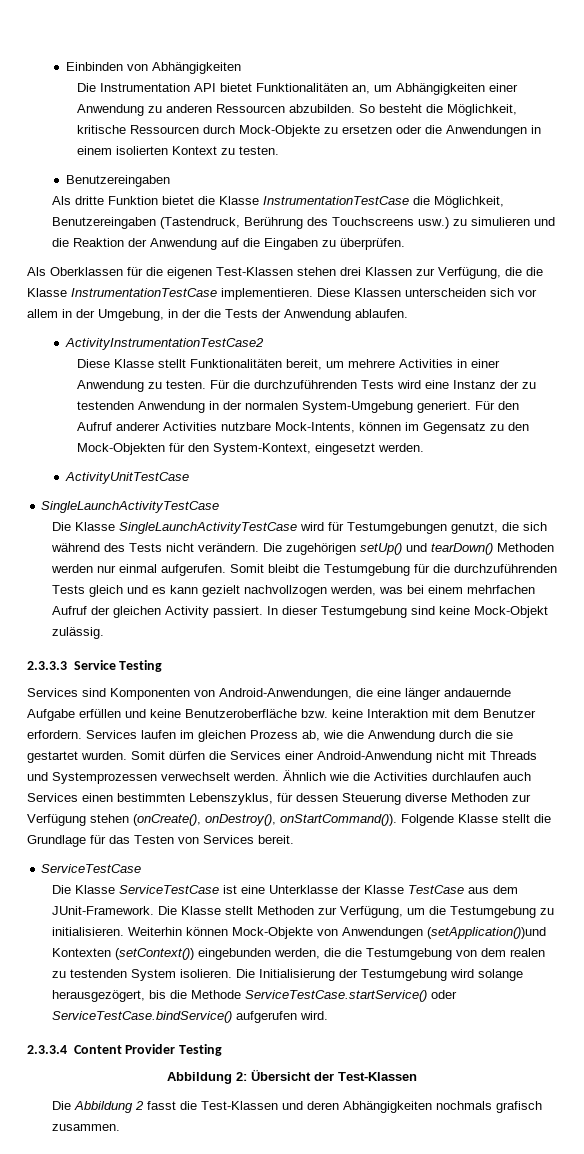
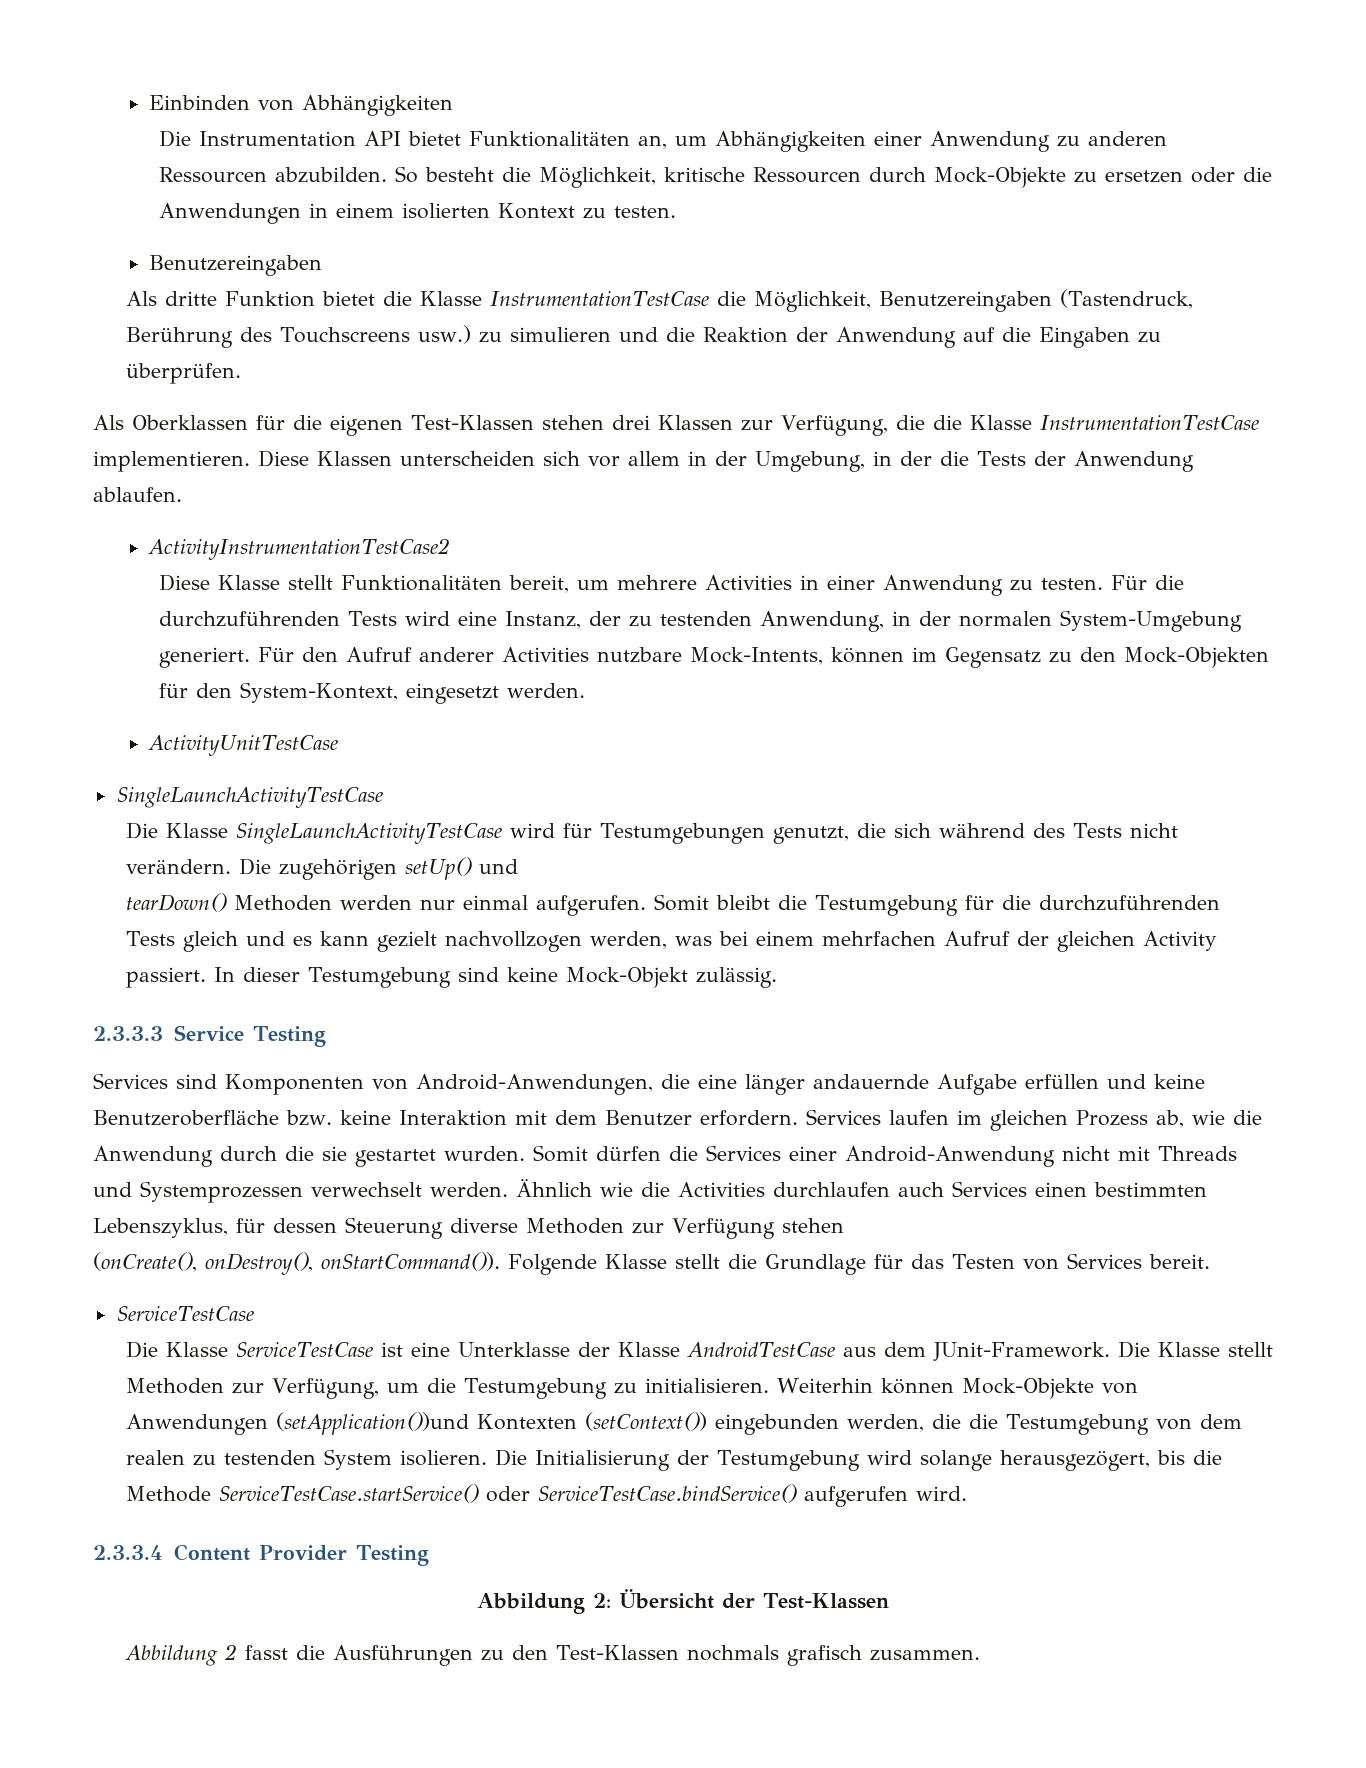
- Für die durchzuführenden Tests wird eine Instanz der zu testenden Anwendung in der normalen System-Umgebung generiert.
+ Für die durchzuführenden Tests wird eine Instanz, der zu testenden Anwendung, in der normalen System-Umgebung generiert.
- Die zugehörigen setUp() und tearDown() Methoden werden nur einmal aufgerufen.
+ Die zugehörigen setUp() und
+ tearDown() Methoden werden nur einmal aufgerufen.
- Ähnlich wie die Activities durchlaufen auch Services einen bestimmten Lebenszyklus, für dessen Steuerung diverse Methoden zur Verfügung stehen (onCreate(), onDestroy(), onStartCommand()).
+ Ähnlich wie die Activities durchlaufen auch Services einen bestimmten Lebenszyklus, für dessen Steuerung diverse Methoden zur Verfügung stehen
+ (onCreate(), onDestroy(), onStartCommand()).
- Die Klasse ServiceTestCase ist eine Unterklasse der Klasse TestCase aus dem JUnit-Framework.
+ Die Klasse ServiceTestCase ist eine Unterklasse der Klasse AndroidTestCase aus dem JUnit-Framework.
- Die Abbildung 2 fasst die Test-Klassen und deren Abhängigkeiten nochmals grafisch zusammen.
+ Abbildung 2 fasst die Ausführungen zu den Test-Klassen nochmals grafisch zusammen.

